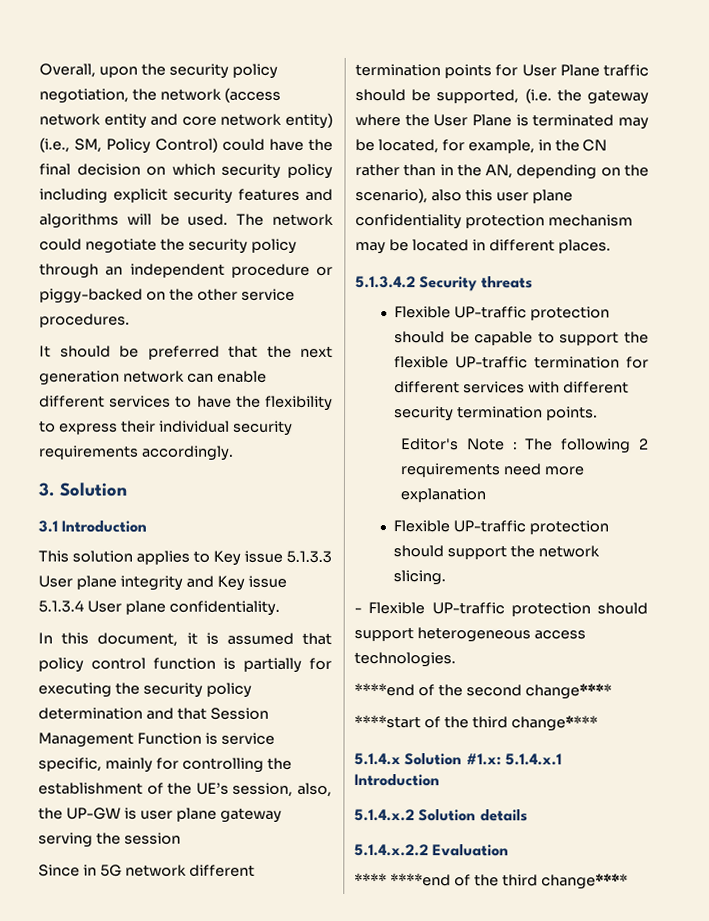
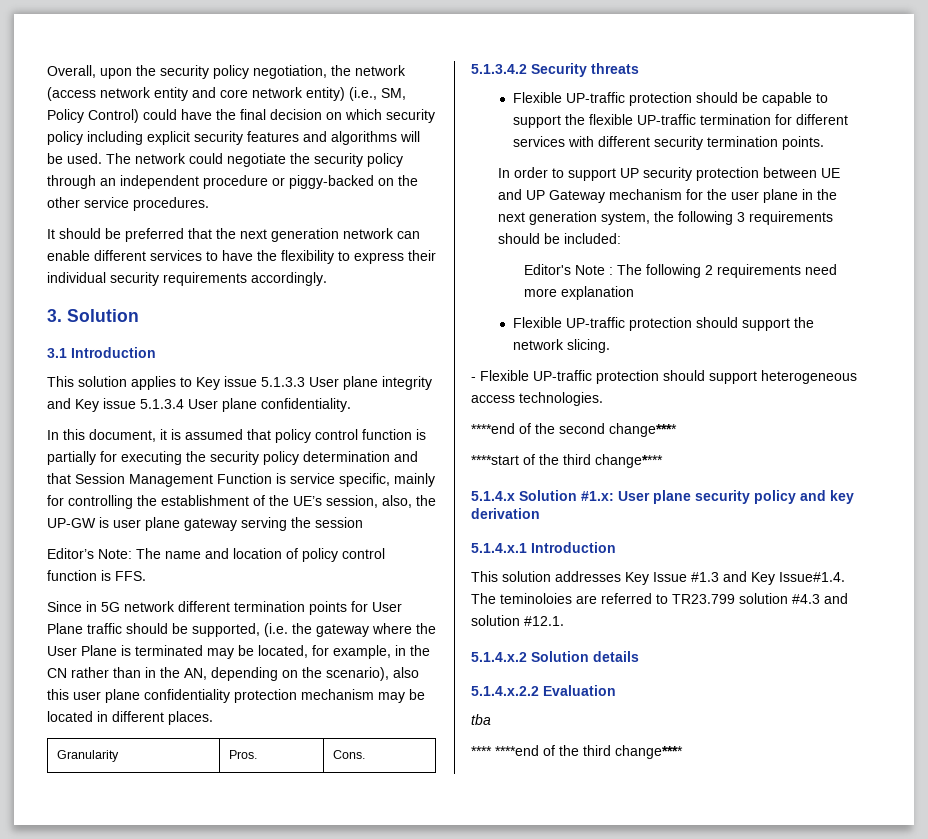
+ Editor’s Note: The name and location of policy control function is FFS.
+ Granularity | Pros. | Cons.
+ In order to support UP security protection between UE and UP Gateway mechanism for the user plane in the next generation system, the following 3 requirements should be included:
- 5.1.4.x Solution #1.x: 5.1.4.x.1 Introduction
+ 5.1.4.x Solution #1.x: User plane security policy and key derivation
+ 5.1.4.x.1 Introduction
+ This solution addresses Key Issue #1.3 and Key Issue#1.4. The teminoloies are referred to TR23.799 solution #4.3 and solution #12.1.
+ tba

